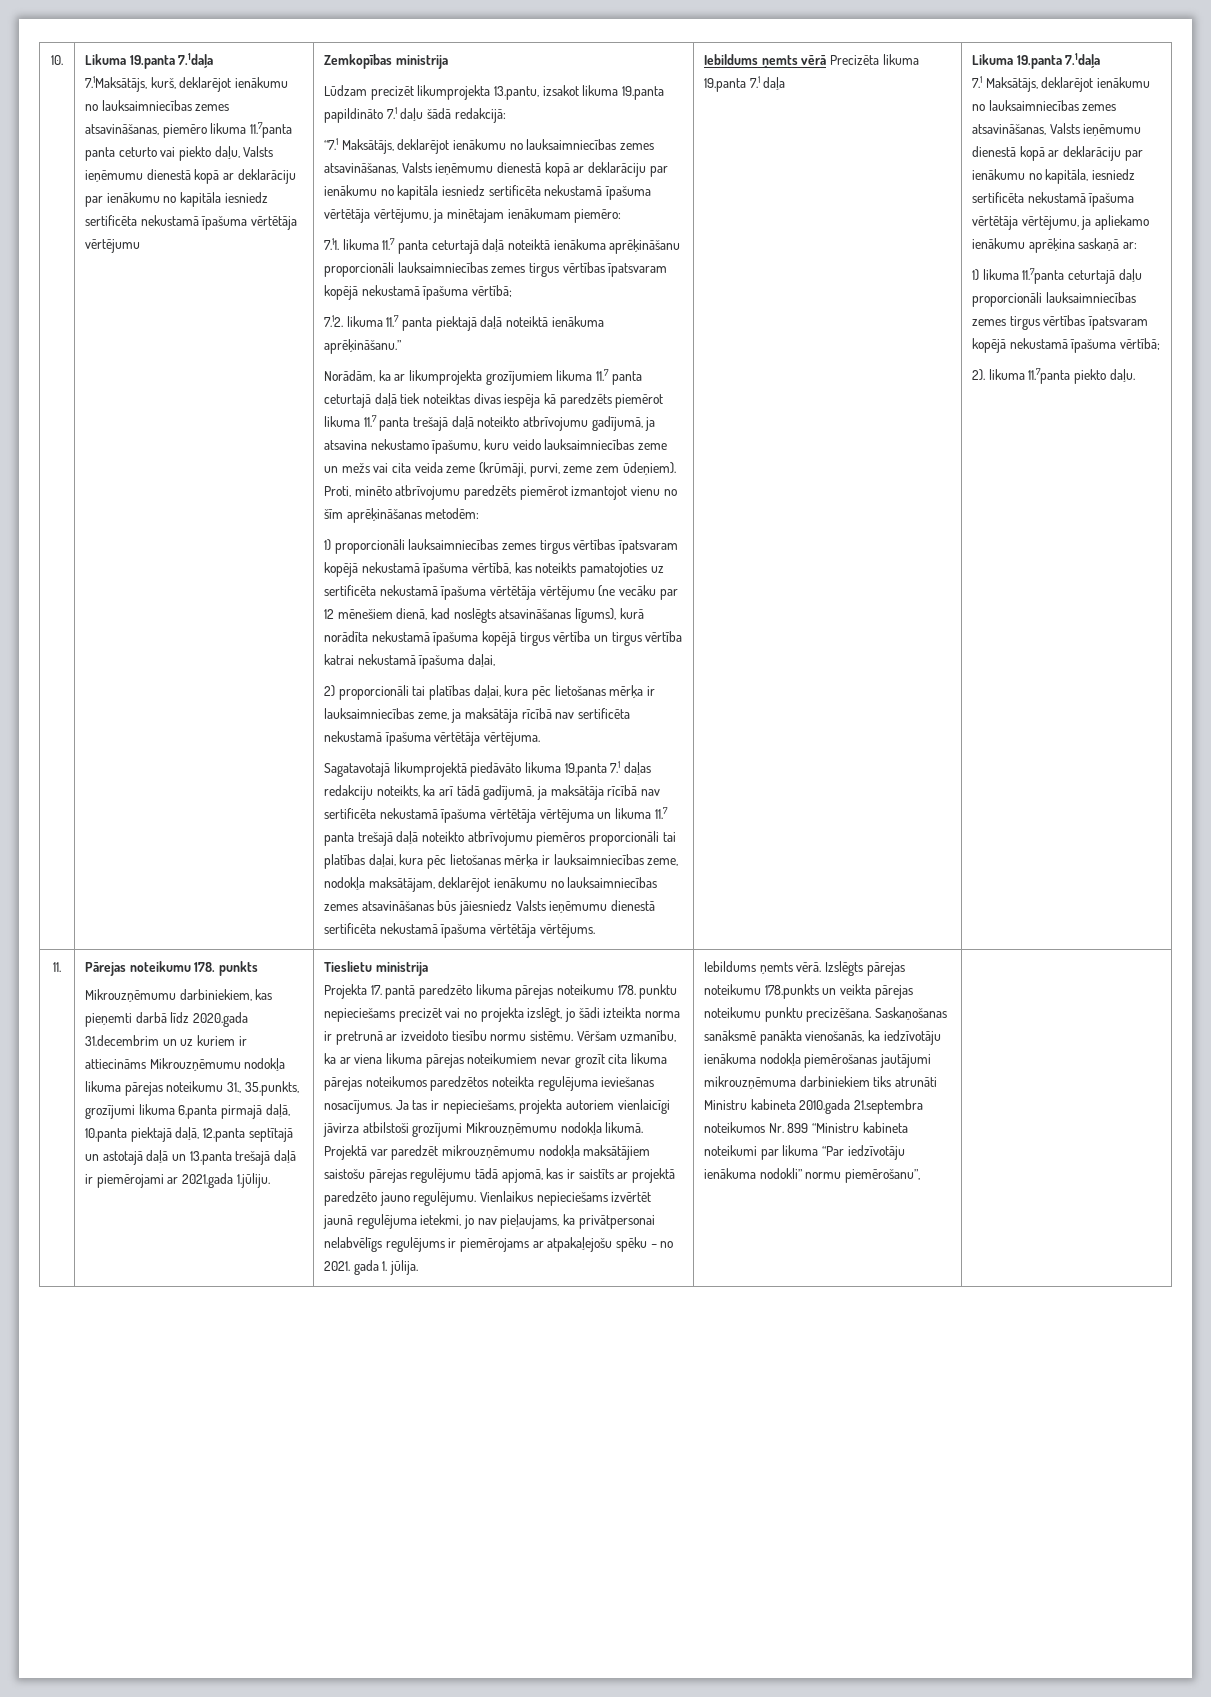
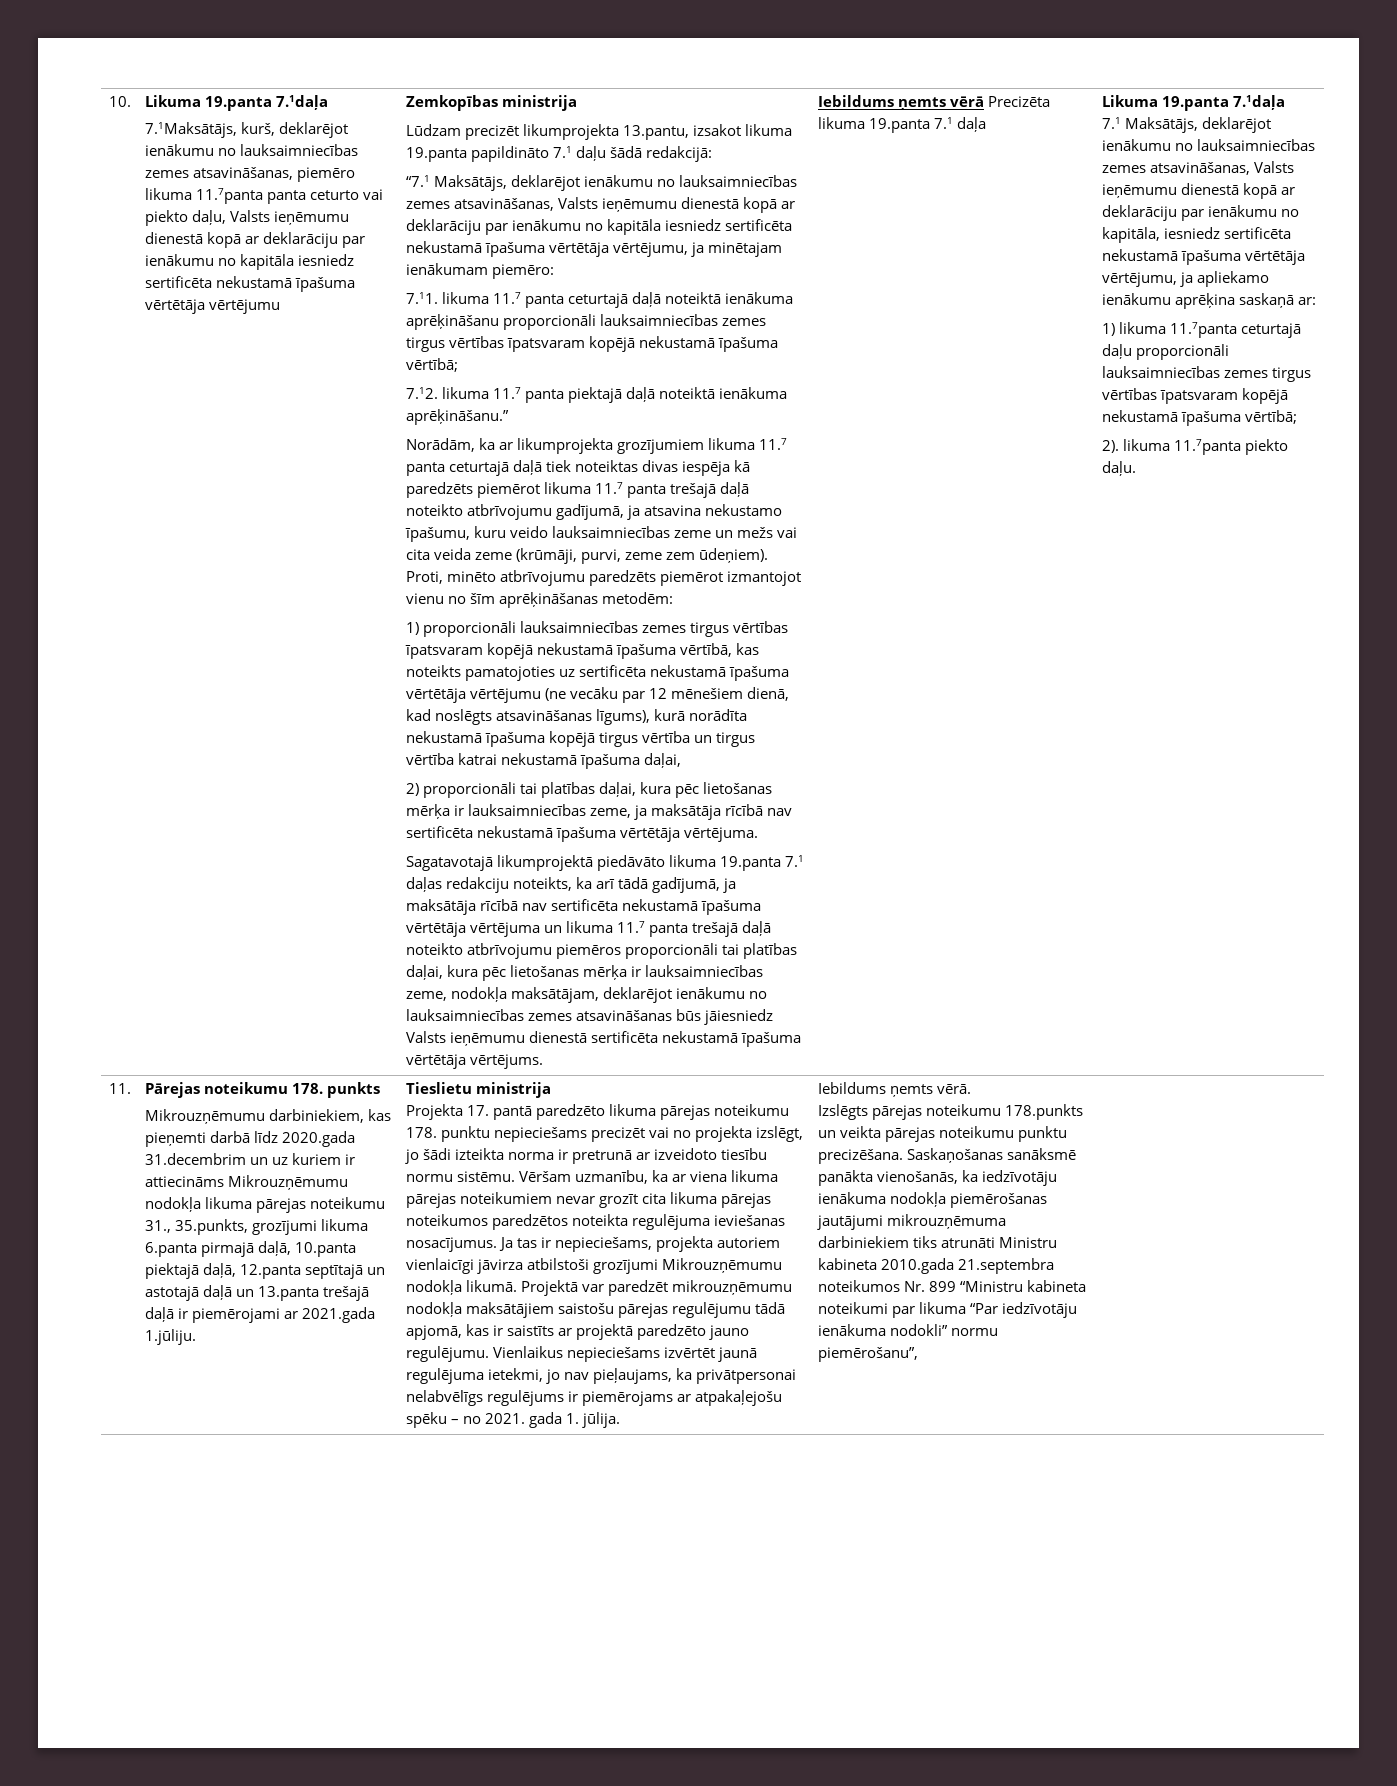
- Iebildums ņemts vērā. Izslēgts pārejas noteikumu 178.punkts un veikta pārejas noteikumu punktu precizēšana.
+ Iebildums ņemts vērā.
+ Izslēgts pārejas noteikumu 178.punkts un veikta pārejas noteikumu punktu precizēšana.

